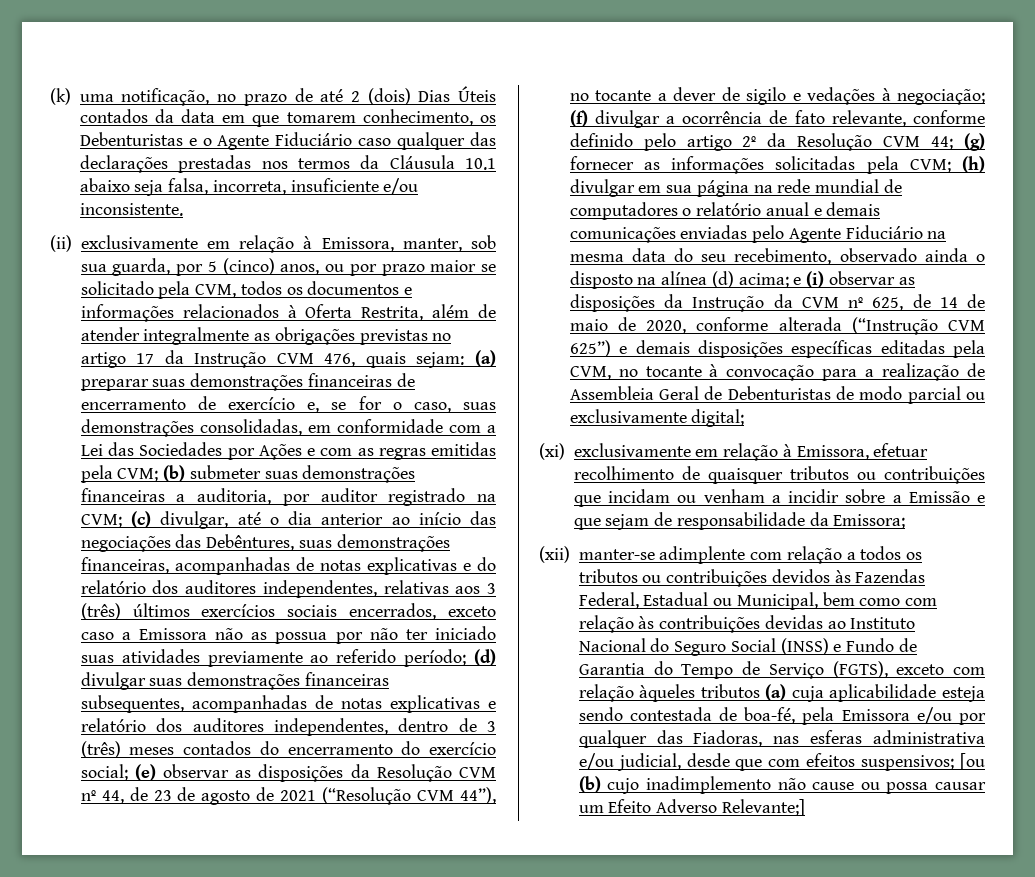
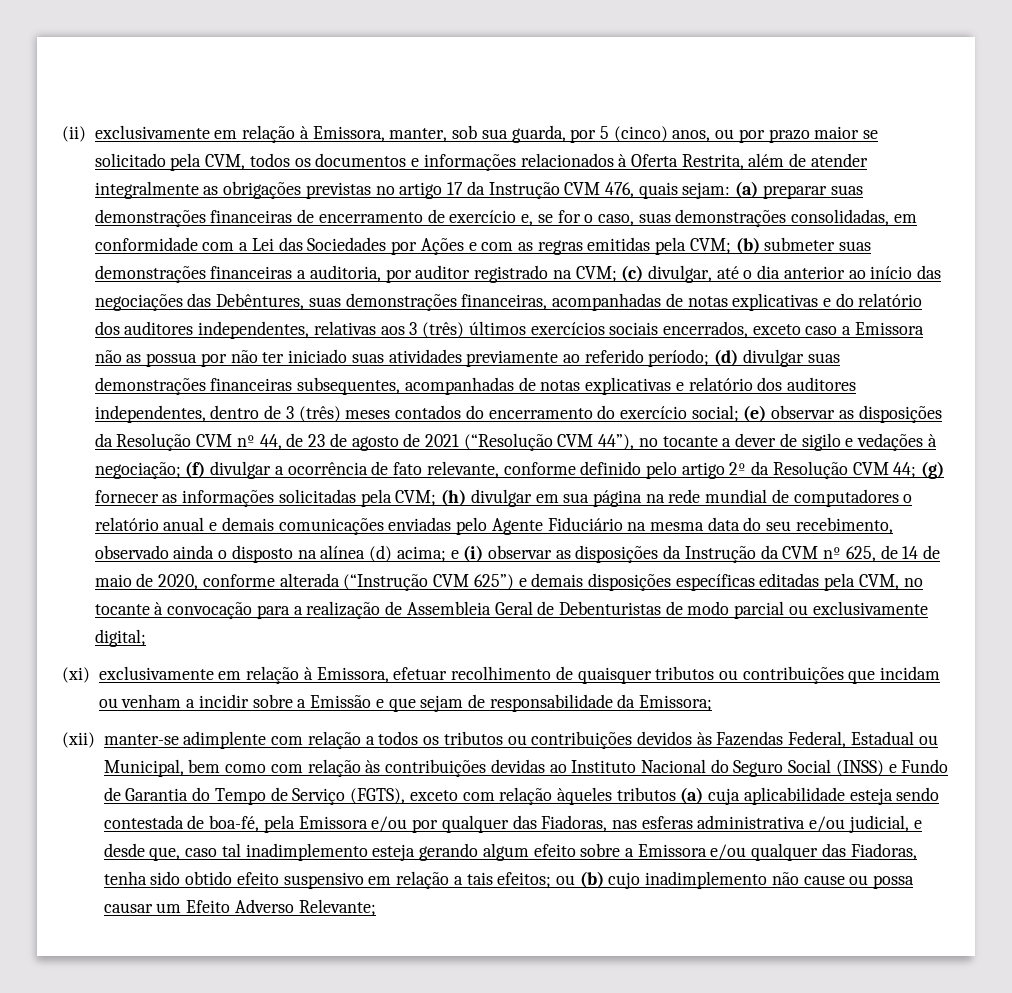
- (k) uma notificação, no prazo de até 2 (dois) Dias Úteis contados da data em que tomarem conhecimento, os Debenturistas e o Agente Fiduciário caso qualquer das declarações prestadas nos termos da Cláusula 10.1 abaixo seja falsa, incorreta, insuficiente e/ou inconsistente.
- (xii) manter-se adimplente com relação a todos os tributos ou contribuições devidos às Fazendas Federal, Estadual ou Municipal, bem como com relação às contribuições devidas ao Instituto Nacional do Seguro Social (INSS) e Fundo de Garantia do Tempo de Serviço (FGTS), exceto com relação àqueles tributos (a) cuja aplicabilidade esteja sendo contestada de boa-fé, pela Emissora e/ou por qualquer das Fiadoras, nas esferas administrativa e/ou judicial, desde que com efeitos suspensivos; [ou (b) cujo inadimplemento não cause ou possa causar um Efeito Adverso Relevante;]
+ (xii) manter-se adimplente com relação a todos os tributos ou contribuições devidos às Fazendas Federal, Estadual ou Municipal, bem como com relação às contribuições devidas ao Instituto Nacional do Seguro Social (INSS) e Fundo de Garantia do Tempo de Serviço (FGTS), exceto com relação àqueles tributos (a) cuja aplicabilidade esteja sendo contestada de boa-fé, pela Emissora e/ou por qualquer das Fiadoras, nas esferas administrativa e/ou judicial, e desde que, caso tal inadimplemento esteja gerando algum efeito sobre a Emissora e/ou qualquer das Fiadoras, tenha sido obtido efeito suspensivo em relação a tais efeitos; ou (b) cujo inadimplemento não cause ou possa causar um Efeito Adverso Relevante;

